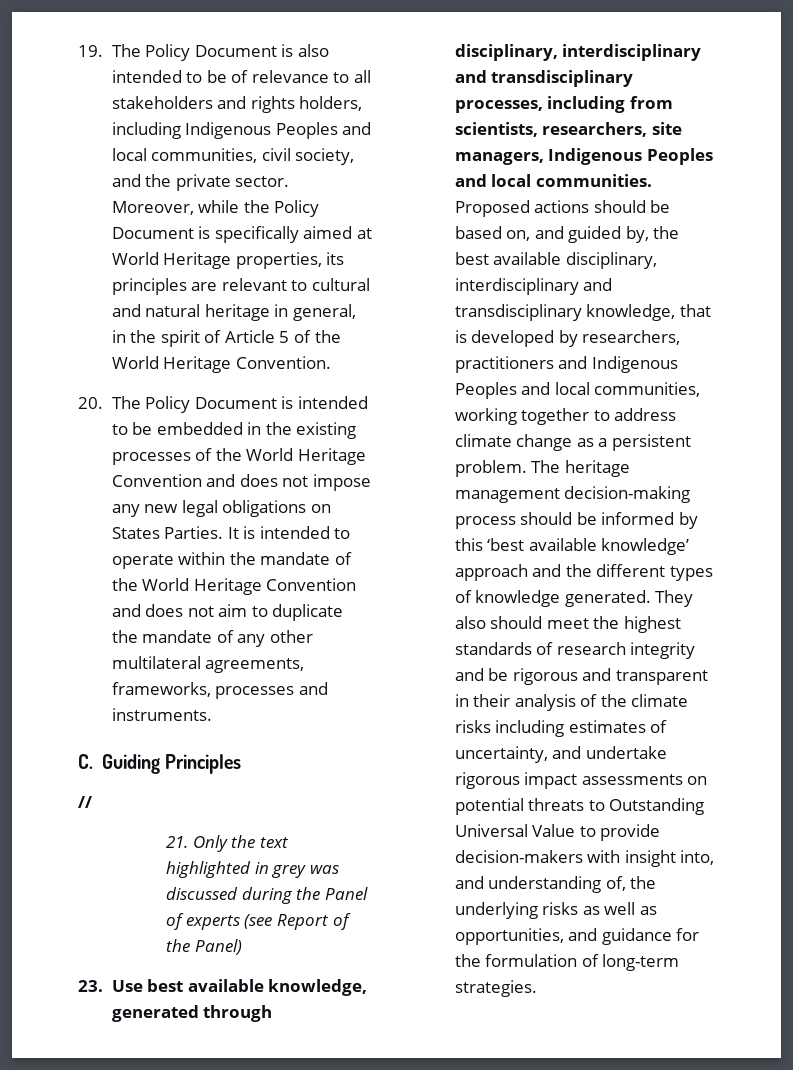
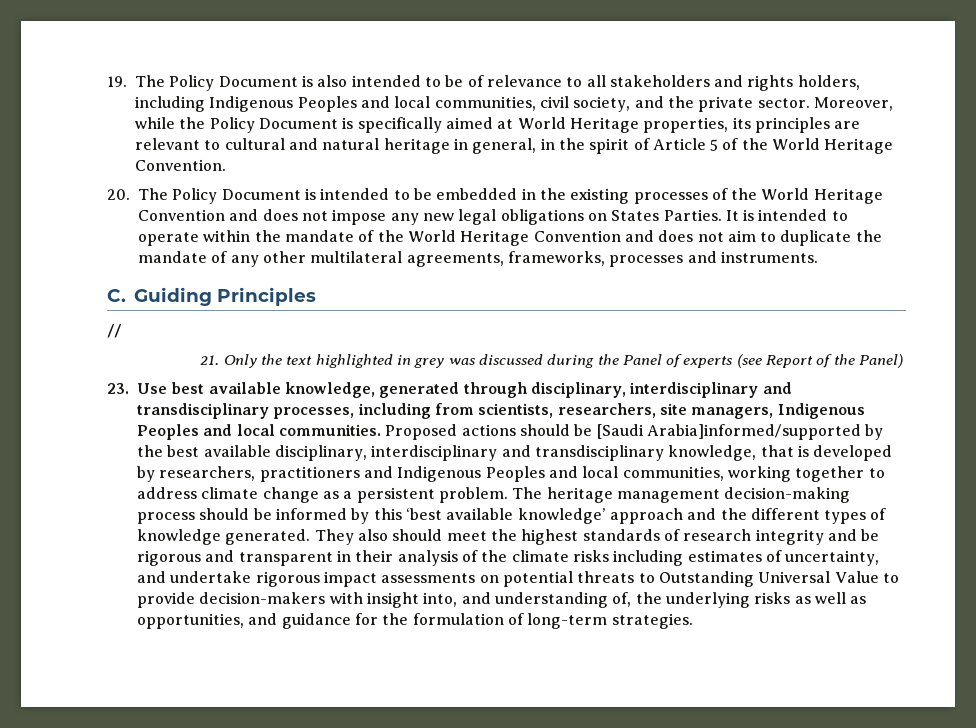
- Proposed actions should be based on, and guided by, the best available disciplinary, interdisciplinary and transdisciplinary knowledge, that is developed by researchers, practitioners and Indigenous Peoples and local communities, working together to address climate change as a persistent problem.
+ Proposed actions should be [Saudi Arabia]informed/supported by the best available disciplinary, interdisciplinary and transdisciplinary knowledge, that is developed by researchers, practitioners and Indigenous Peoples and local communities, working together to address climate change as a persistent problem.

